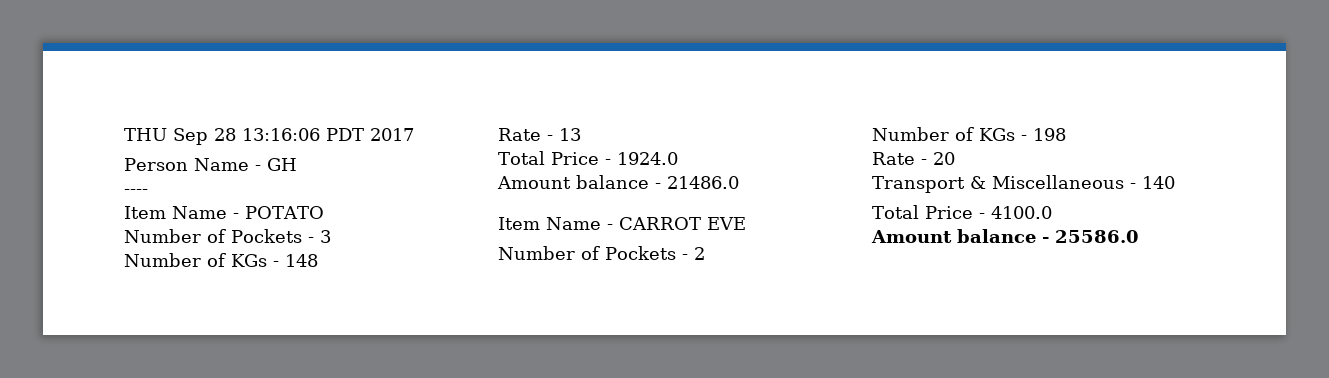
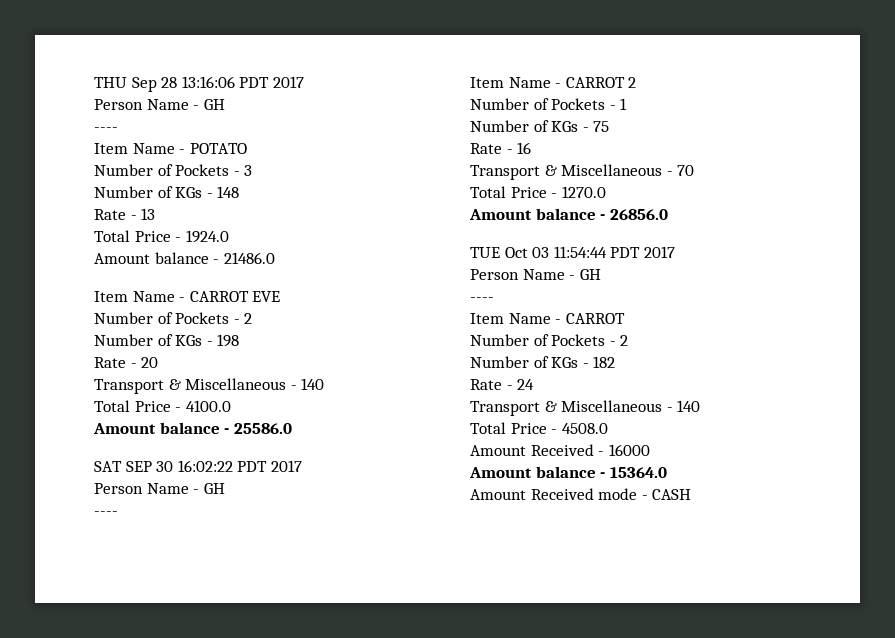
+ SAT SEP 30 16:02:22 PDT 2017
+ Person Name - GH
+ ----
+ Item Name - CARROT 2
+ Number of Pockets - 1
+ Number of KGs - 75
+ Rate - 16
+ Transport & Miscellaneous - 70
+ Total Price - 1270.0
+ Amount balance - 26856.0
+ TUE Oct 03 11:54:44 PDT 2017
+ Person Name - GH
+ ----
+ Item Name - CARROT
+ Number of Pockets - 2
+ Number of KGs - 182
+ Rate - 24
+ Transport & Miscellaneous - 140
+ Total Price - 4508.0
+ Amount Received - 16000
+ Amount balance - 15364.0
+ Amount Received mode - CASH

